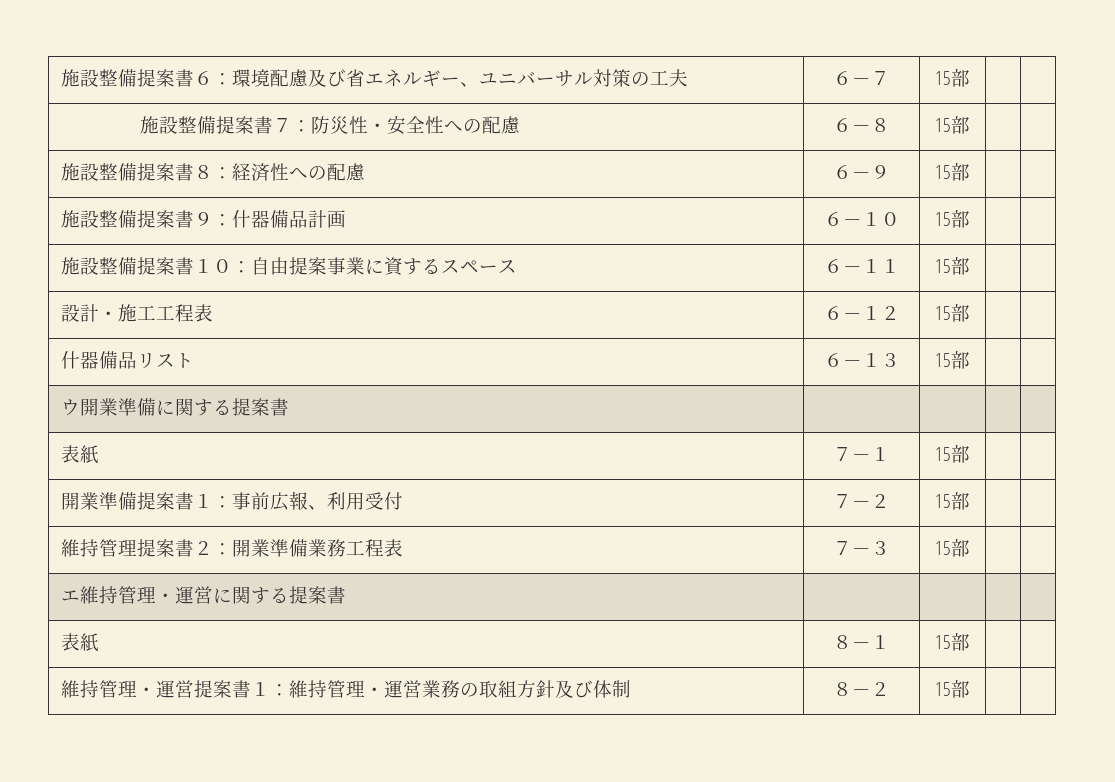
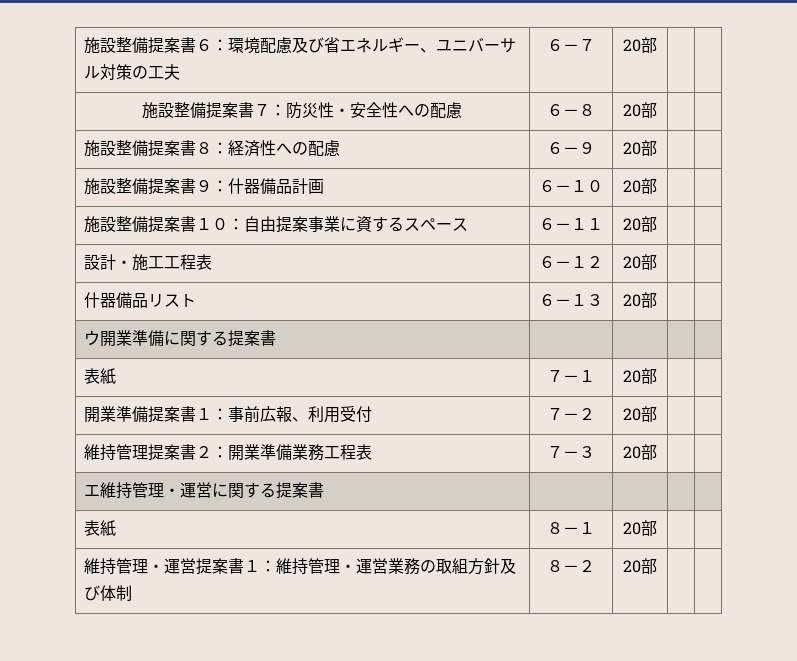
- 施設整備提案書６：環境配慮及び省エネルギー、ユニバーサル対策の工夫 | ６－７ | 15部 | |
+ 施設整備提案書６：環境配慮及び省エネルギー、ユニバーサル対策の工夫 | ６－７ | 20部 | |
- 施設整備提案書７：防災性・安全性への配慮 | ６－８ | 15部 | |
+ 施設整備提案書７：防災性・安全性への配慮 | ６－８ | 20部 | |
- 施設整備提案書８：経済性への配慮 | ６－９ | 15部 | |
+ 施設整備提案書８：経済性への配慮 | ６－９ | 20部 | |
- 施設整備提案書９：什器備品計画 | ６－１０ | 15部 | |
+ 施設整備提案書９：什器備品計画 | ６－１０ | 20部 | |
- 施設整備提案書１０：自由提案事業に資するスペース | ６－１１ | 15部 | |
+ 施設整備提案書１０：自由提案事業に資するスペース | ６－１１ | 20部 | |
- 設計・施工工程表 | ６－１２ | 15部 | |
+ 設計・施工工程表 | ６－１２ | 20部 | |
- 什器備品リスト | ６－１３ | 15部 | |
+ 什器備品リスト | ６－１３ | 20部 | |
- 表紙 | ７－１ | 15部 | |
+ 表紙 | ７－１ | 20部 | |
- 開業準備提案書１：事前広報、利用受付 | ７－２ | 15部 | |
+ 開業準備提案書１：事前広報、利用受付 | ７－２ | 20部 | |
- 維持管理提案書２：開業準備業務工程表 | ７－３ | 15部 | |
+ 維持管理提案書２：開業準備業務工程表 | ７－３ | 20部 | |
- 表紙 | ８－１ | 15部 | |
+ 表紙 | ８－１ | 20部 | |
- 維持管理・運営提案書１：維持管理・運営業務の取組方針及び体制 | ８－２ | 15部 | |
+ 維持管理・運営提案書１：維持管理・運営業務の取組方針及び体制 | ８－２ | 20部 | |

